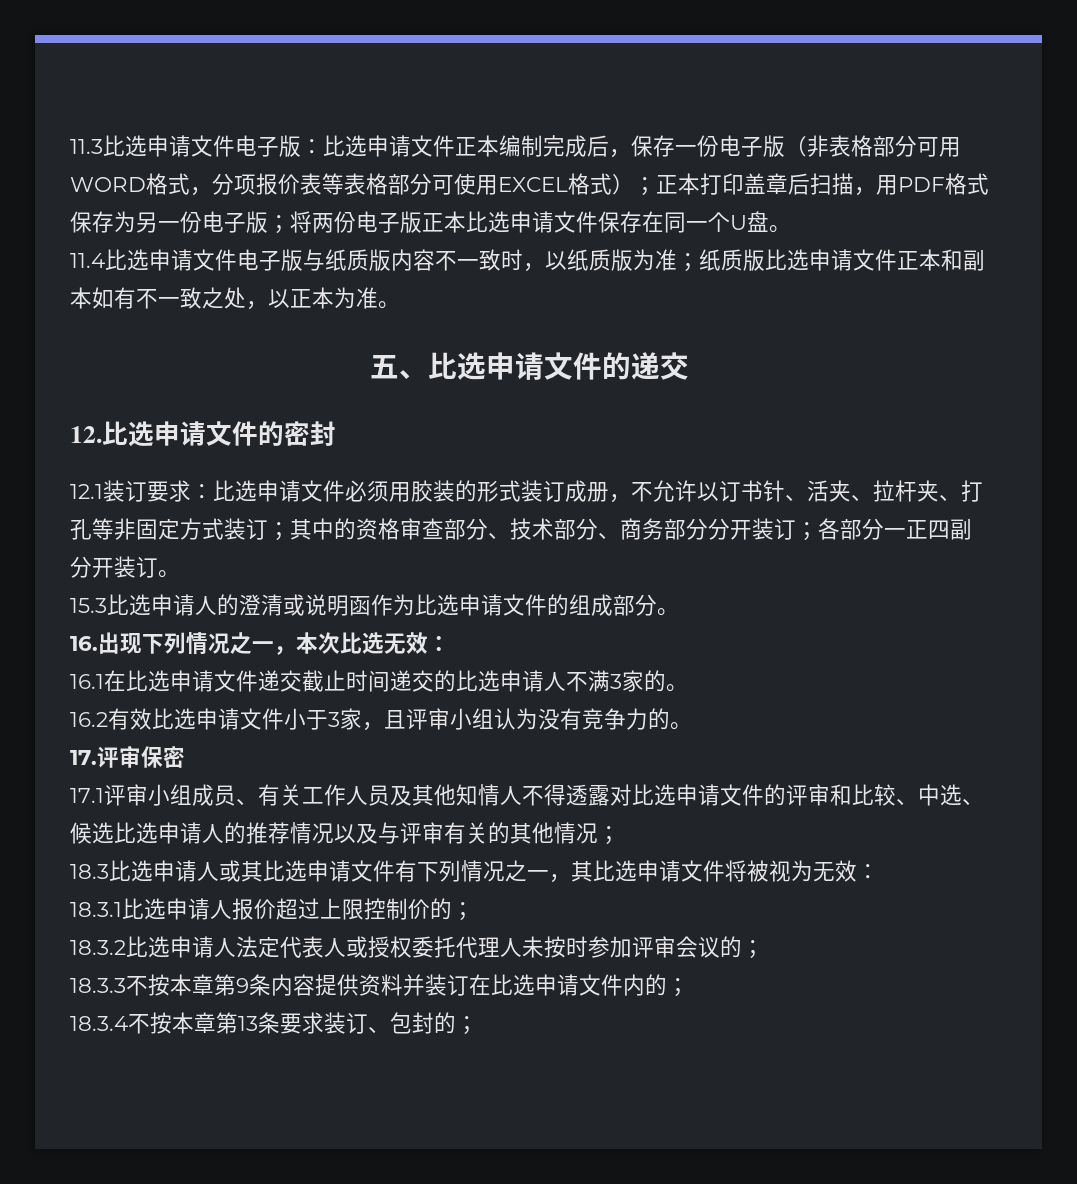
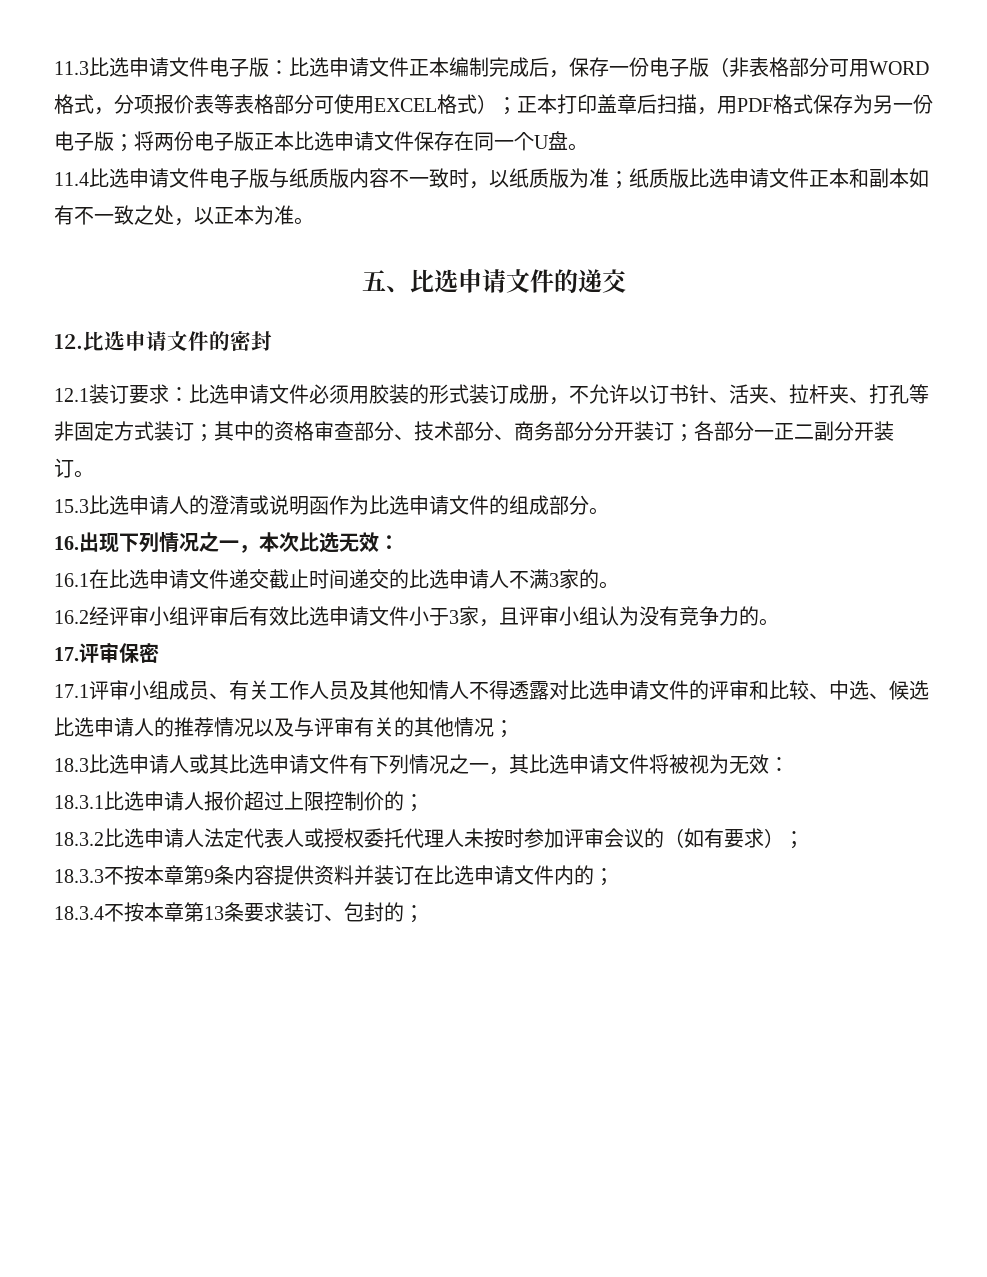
- 12.1装订要求：比选申请文件必须用胶装的形式装订成册，不允许以订书针、活夹、拉杆夹、打孔等非固定方式装订；其中的资格审查部分、技术部分、商务部分分开装订；各部分一正四副分开装订。
+ 12.1装订要求：比选申请文件必须用胶装的形式装订成册，不允许以订书针、活夹、拉杆夹、打孔等非固定方式装订；其中的资格审查部分、技术部分、商务部分分开装订；各部分一正二副分开装订。
- 16.2有效比选申请文件小于3家，且评审小组认为没有竞争力的。
+ 16.2经评审小组评审后有效比选申请文件小于3家，且评审小组认为没有竞争力的。
- 18.3.2比选申请人法定代表人或授权委托代理人未按时参加评审会议的；
+ 18.3.2比选申请人法定代表人或授权委托代理人未按时参加评审会议的（如有要求）；

